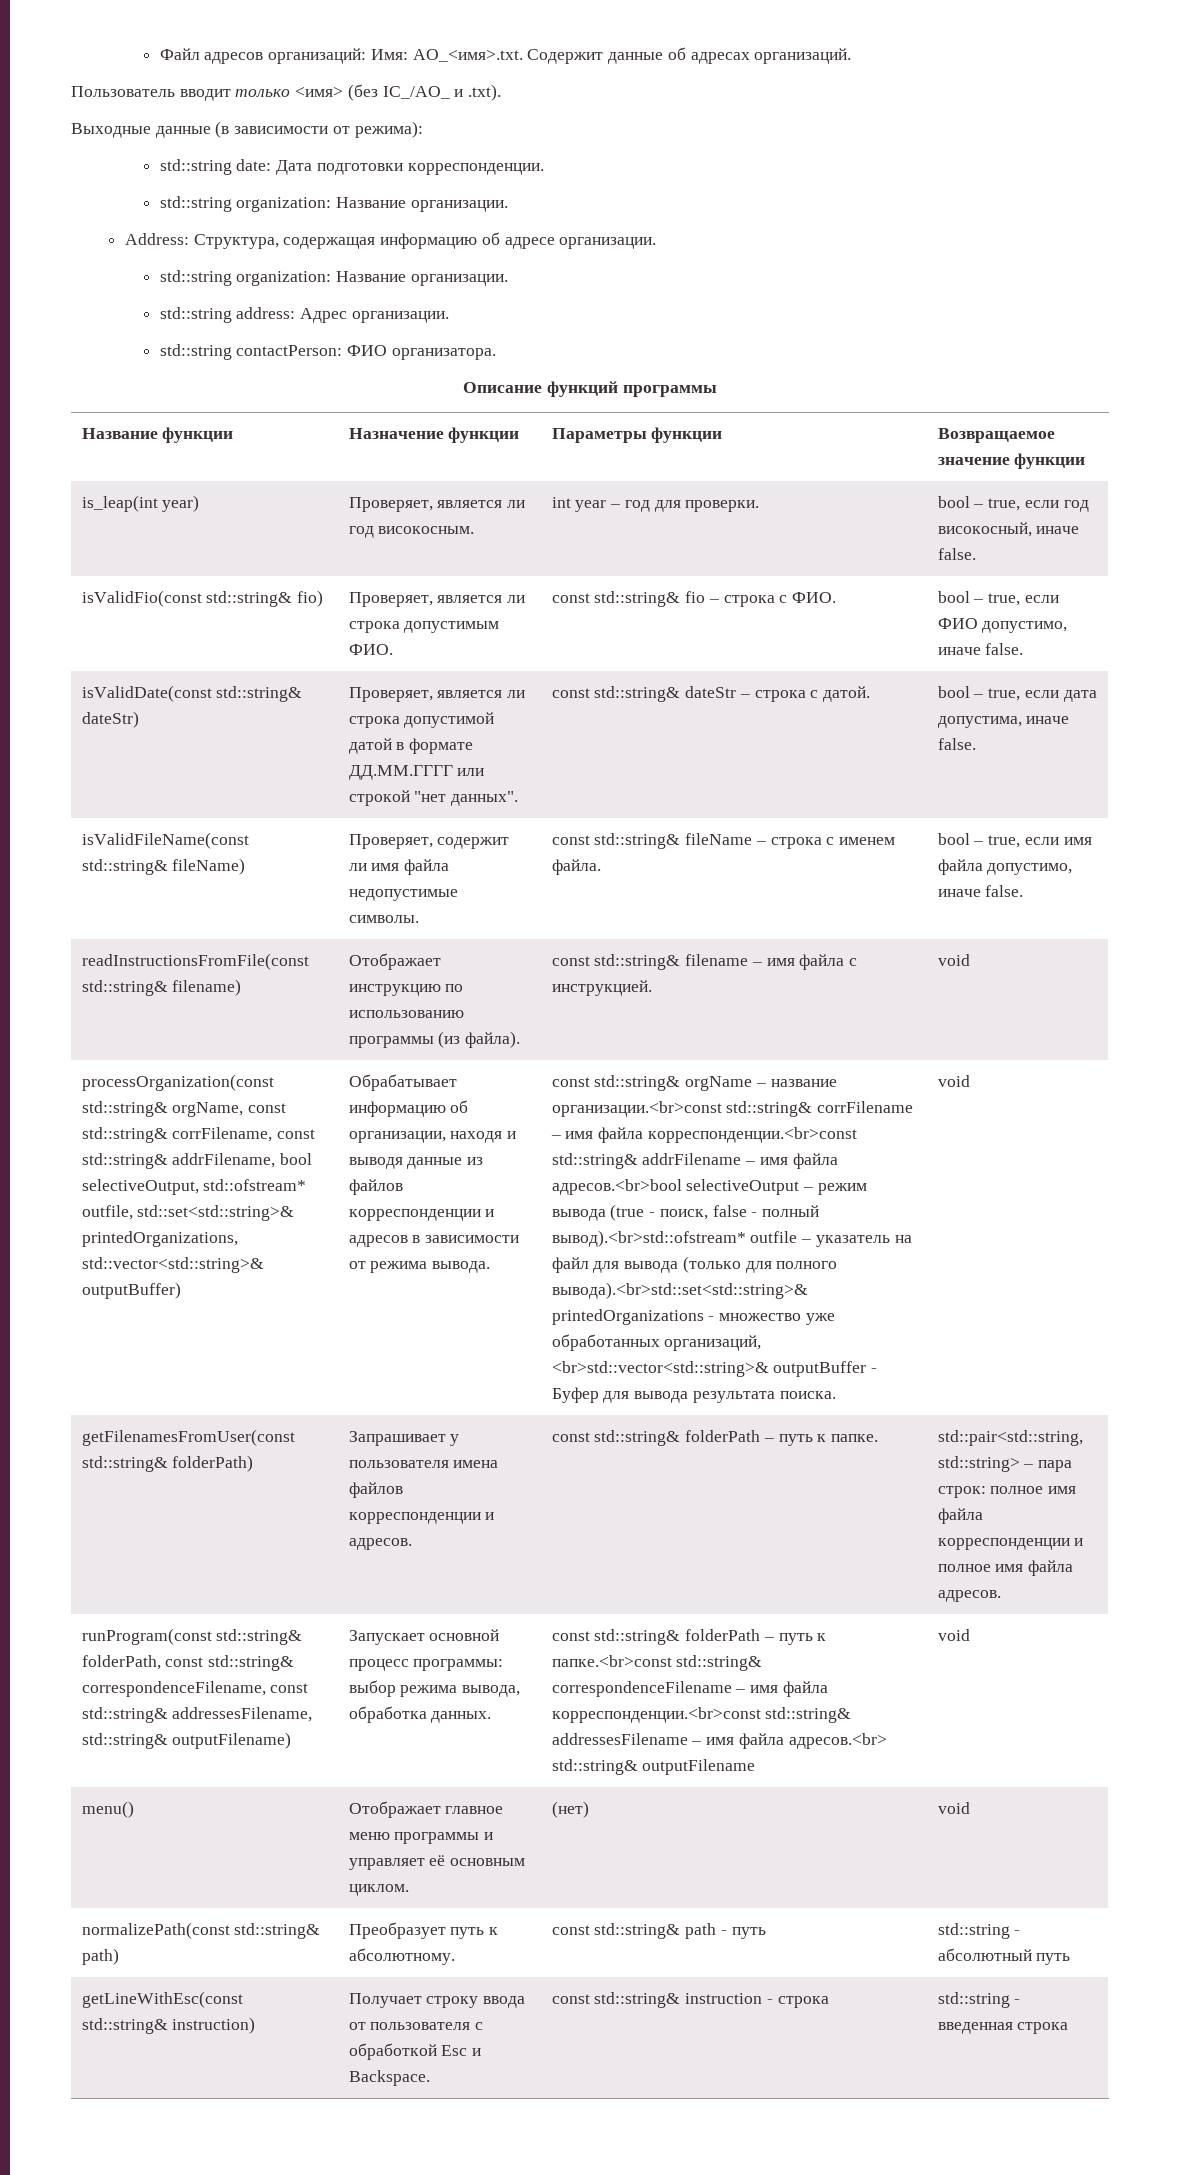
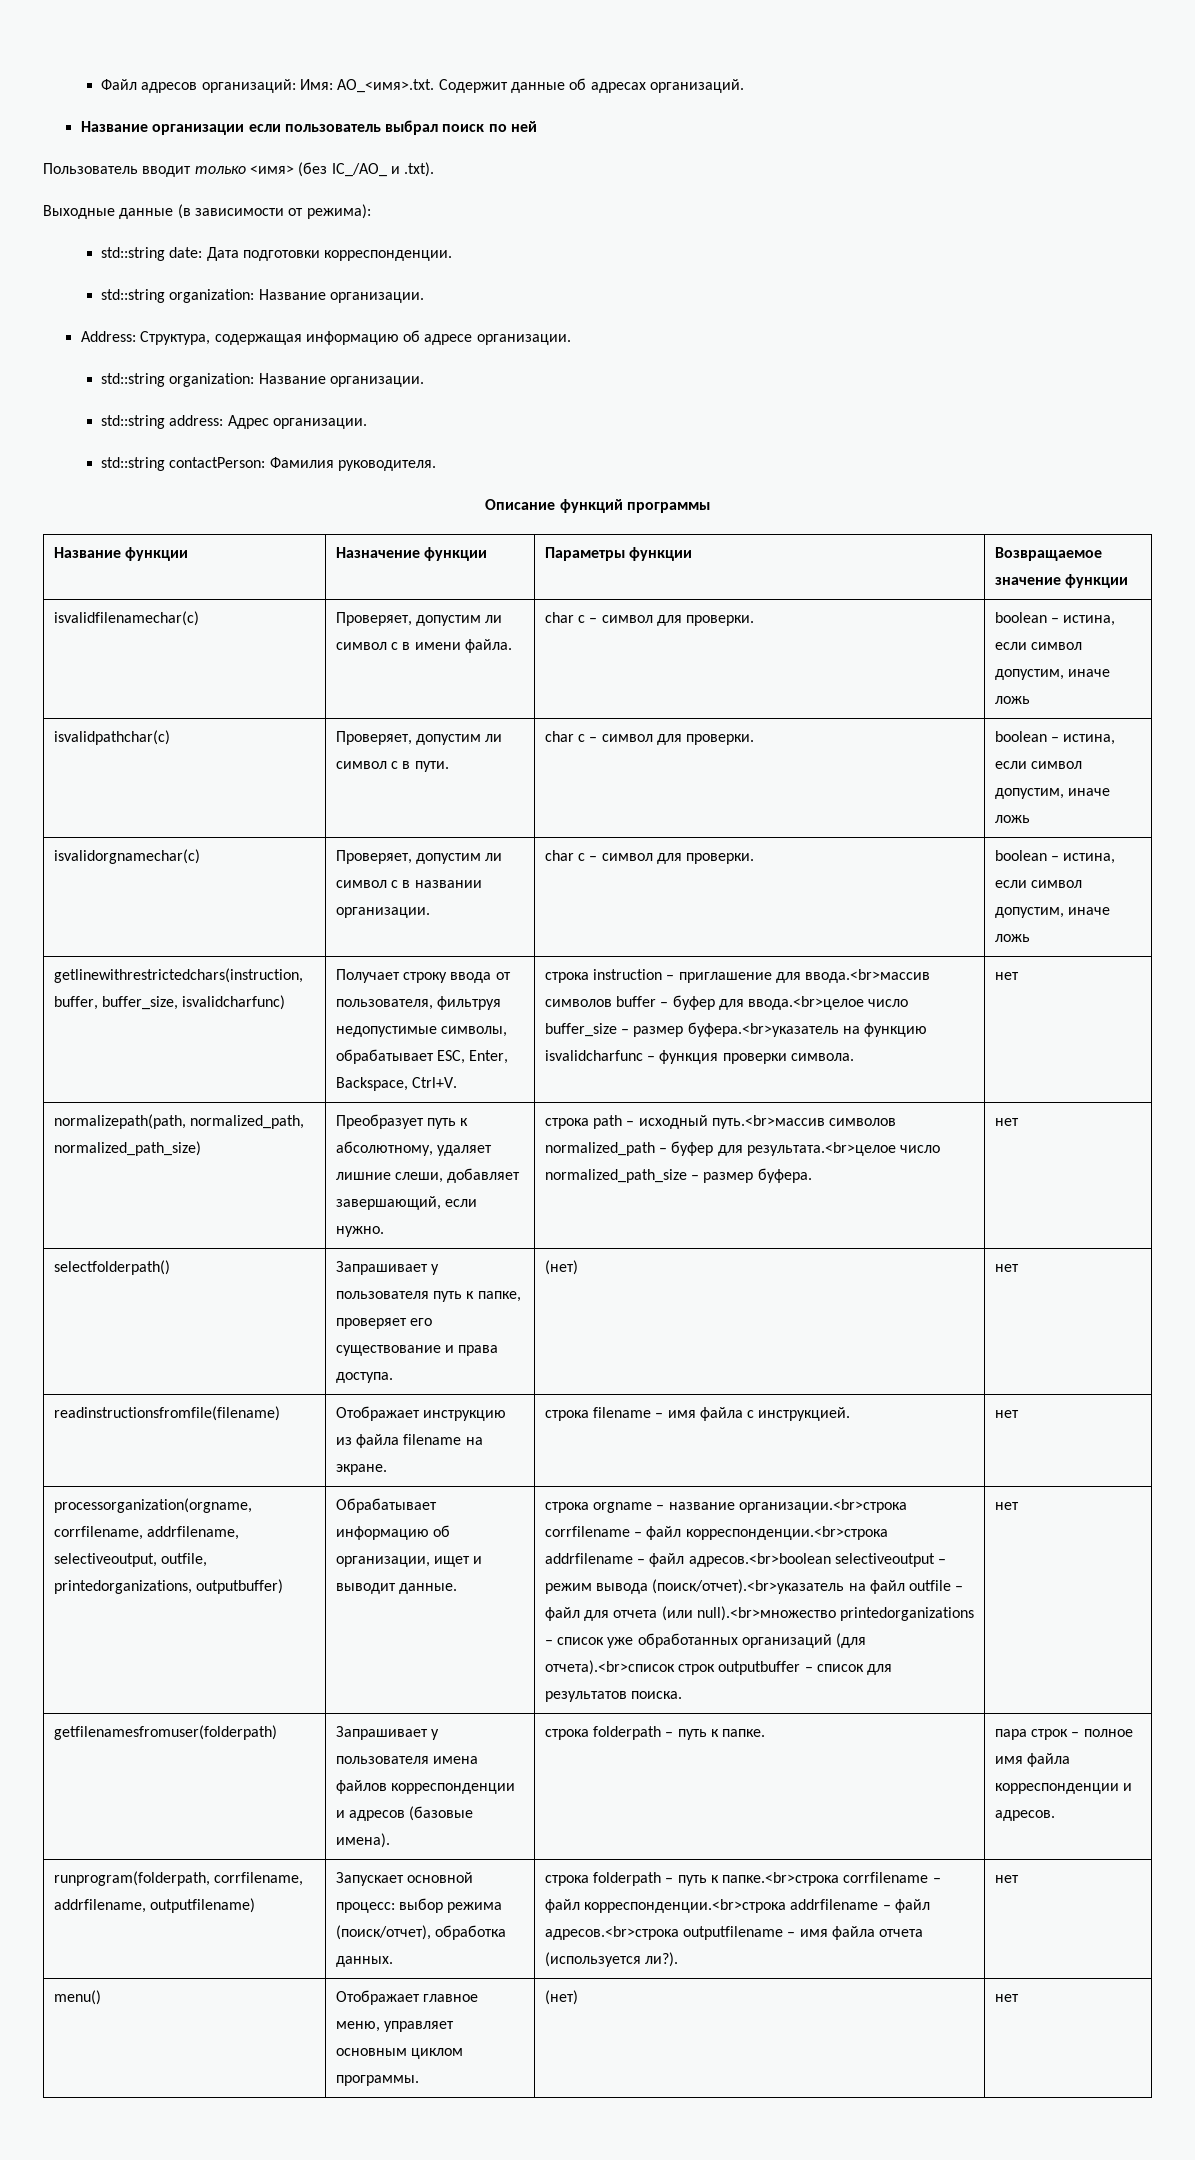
+ Название организации если пользователь выбрал поиск по ней
- std::string contactPerson: ФИО организатора.
+ std::string contactPerson: Фамилия руководителя.
- is_leap(int year) | Проверяет, является ли год високосным. | int year – год для проверки. | bool – true, если год високосный, иначе false.
- isValidFio(const std::string& fio) | Проверяет, является ли строка допустимым ФИО. | const std::string& fio – строка с ФИО. | bool – true, если ФИО допустимо, иначе false.
- isValidDate(const std::string& dateStr) | Проверяет, является ли строка допустимой датой в формате ДД.ММ.ГГГГ или строкой "нет данных". | const std::string& dateStr – строка с датой. | bool – true, если дата допустима, иначе false.
- isValidFileName(const std::string& fileName) | Проверяет, содержит ли имя файла недопустимые символы. | const std::string& fileName – строка с именем файла. | bool – true, если имя файла допустимо, иначе false.
- readInstructionsFromFile(const std::string& filename) | Отображает инструкцию по использованию программы (из файла). | const std::string& filename – имя файла с инструкцией. | void
- processOrganization(const std::string& orgName, const std::string& corrFilename, const std::string& addrFilename, bool selectiveOutput, std::ofstream* outfile, std::set<std::string>& printedOrganizations, std::vector<std::string>& outputBuffer) | Обрабатывает информацию об организации, находя и выводя данные из файлов корреспонденции и адресов в зависимости от режима вывода. | const std::string& orgName – название организации.<br>const std::string& corrFilename – имя файла корреспонденции.<br>const std::string& addrFilename – имя файла адресов.<br>bool selectiveOutput – режим вывода (true - поиск, false - полный вывод).<br>std::ofstream* outfile – указатель на файл для вывода (только для полного вывода).<br>std::set<std::string>& printedOrganizations - множество уже обработанных организаций, <br>std::vector<std::string>& outputBuffer - Буфер для вывода результата поиска. | void
- getFilenamesFromUser(const std::string& folderPath) | Запрашивает у пользователя имена файлов корреспонденции и адресов. | const std::string& folderPath – путь к папке. | std::pair<std::string, std::string> – пара строк: полное имя файла корреспонденции и полное имя файла адресов.
- runProgram(const std::string& folderPath, const std::string& correspondenceFilename, const std::string& addressesFilename, std::string& outputFilename) | Запускает основной процесс программы: выбор режима вывода, обработка данных. | const std::string& folderPath – путь к папке.<br>const std::string& correspondenceFilename – имя файла корреспонденции.<br>const std::string& addressesFilename – имя файла адресов.<br> std::string& outputFilename | void
- menu() | Отображает главное меню программы и управляет её основным циклом. | (нет) | void
- normalizePath(const std::string& path) | Преобразует путь к абсолютному. | const std::string& path - путь | std::string - абсолютный путь
- getLineWithEsc(const std::string& instruction) | Получает строку ввода от пользователя с обработкой Esc и Backspace. | const std::string& instruction - строка | std::string - введенная строка
+ isvalidfilenamechar(c) | Проверяет, допустим ли символ c в имени файла. | char c – символ для проверки. | boolean – истина, если символ допустим, иначе ложь
+ isvalidpathchar(c) | Проверяет, допустим ли символ c в пути. | char c – символ для проверки. | boolean – истина, если символ допустим, иначе ложь
+ isvalidorgnamechar(c) | Проверяет, допустим ли символ c в названии организации. | char c – символ для проверки. | boolean – истина, если символ допустим, иначе ложь
+ getlinewithrestrictedchars(instruction, buffer, buffer_size, isvalidcharfunc) | Получает строку ввода от пользователя, фильтруя недопустимые символы, обрабатывает ESC, Enter, Backspace, Ctrl+V. | строка instruction – приглашение для ввода.<br>массив символов buffer – буфер для ввода.<br>целое число buffer_size – размер буфера.<br>указатель на функцию isvalidcharfunc – функция проверки символа. | нет
+ normalizepath(path, normalized_path, normalized_path_size) | Преобразует путь к абсолютному, удаляет лишние слеши, добавляет завершающий, если нужно. | строка path – исходный путь.<br>массив символов normalized_path – буфер для результата.<br>целое число normalized_path_size – размер буфера. | нет
+ selectfolderpath() | Запрашивает у пользователя путь к папке, проверяет его существование и права доступа. | (нет) | нет
+ readinstructionsfromfile(filename) | Отображает инструкцию из файла filename на экране. | строка filename – имя файла с инструкцией. | нет
+ processorganization(orgname, corrfilename, addrfilename, selectiveoutput, outfile, printedorganizations, outputbuffer) | Обрабатывает информацию об организации, ищет и выводит данные. | строка orgname – название организации.<br>строка corrfilename – файл корреспонденции.<br>строка addrfilename – файл адресов.<br>boolean selectiveoutput – режим вывода (поиск/отчет).<br>указатель на файл outfile – файл для отчета (или null).<br>множество printedorganizations – список уже обработанных организаций (для отчета).<br>список строк outputbuffer – список для результатов поиска. | нет
+ getfilenamesfromuser(folderpath) | Запрашивает у пользователя имена файлов корреспонденции и адресов (базовые имена). | строка folderpath – путь к папке. | пара строк – полное имя файла корреспонденции и адресов.
+ runprogram(folderpath, corrfilename, addrfilename, outputfilename) | Запускает основной процесс: выбор режима (поиск/отчет), обработка данных. | строка folderpath – путь к папке.<br>строка corrfilename – файл корреспонденции.<br>строка addrfilename – файл адресов.<br>строка outputfilename – имя файла отчета (используется ли?). | нет
+ menu() | Отображает главное меню, управляет основным циклом программы. | (нет) | нет

